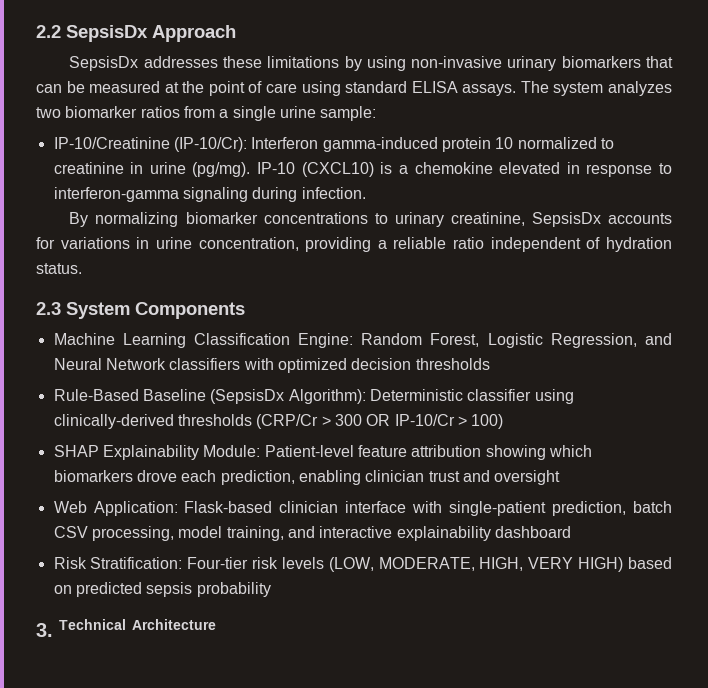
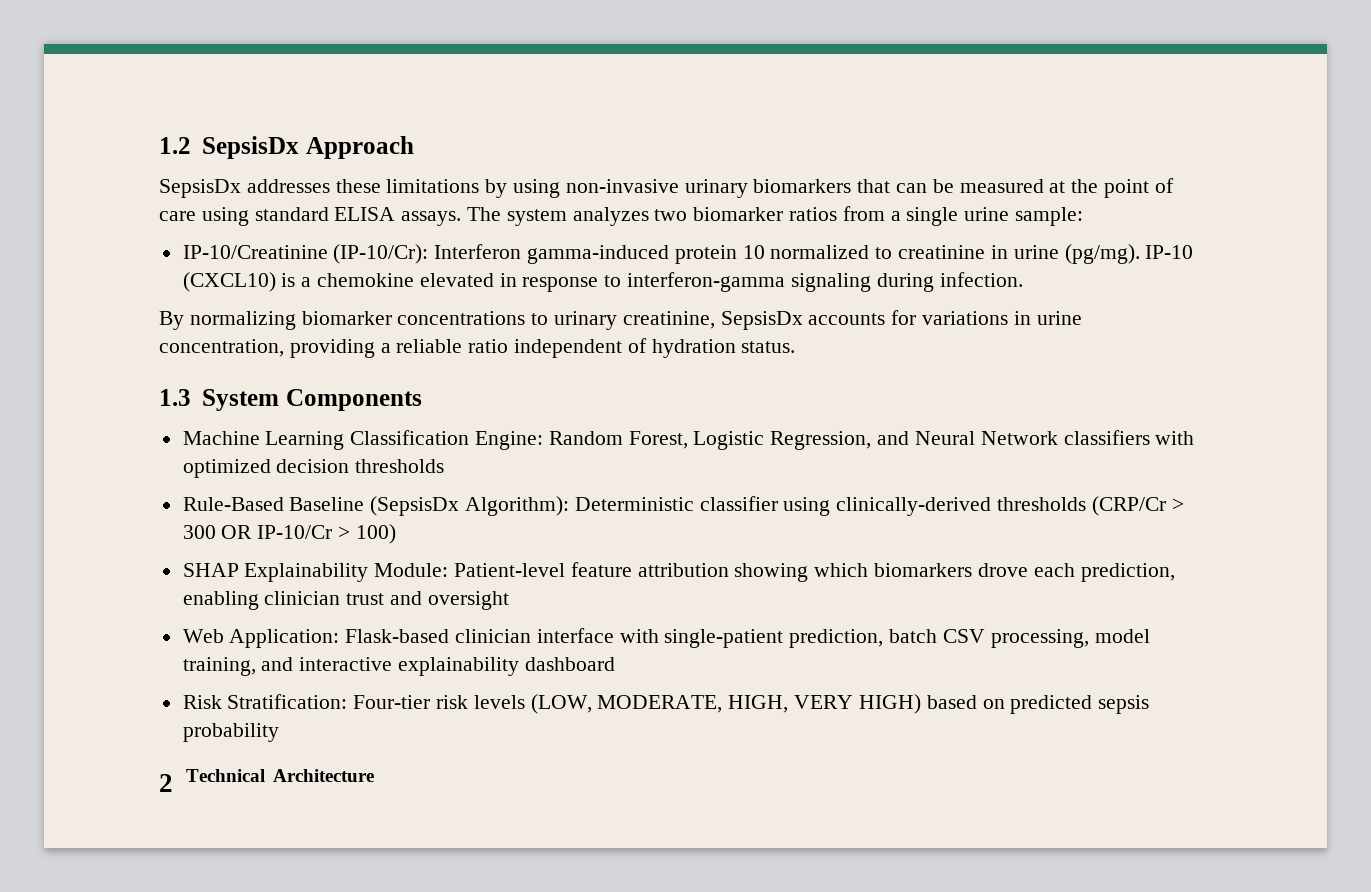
- 2.2 SepsisDx Approach
+ 1.2 SepsisDx Approach
- 2.3 System Components
+ 1.3 System Components
- 3. Technical Architecture
+ 2 Technical Architecture

